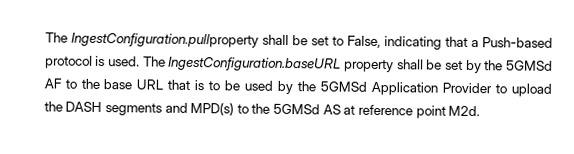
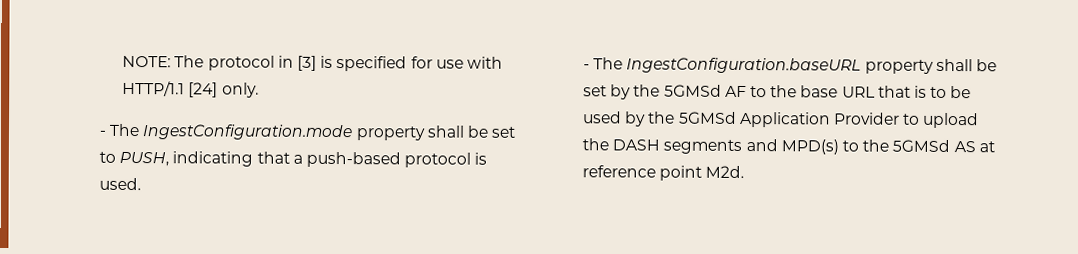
- The IngestConfiguration.pullproperty shall be set to False, indicating that a Push-based protocol is used. The IngestConfiguration.baseURL property shall be set by the 5GMSd AF to the base URL that is to be used by the 5GMSd Application Provider to upload the DASH segments and MPD(s) to the 5GMSd AS at reference point M2d.
+ NOTE: The protocol in [3] is specified for use with HTTP/1.1 [24] only.
+ - The IngestConfiguration.mode property shall be set to PUSH, indicating that a push-based protocol is used.
+ - The IngestConfiguration.baseURL property shall be set by the 5GMSd AF to the base URL that is to be used by the 5GMSd Application Provider to upload the DASH segments and MPD(s) to the 5GMSd AS at reference point M2d.

